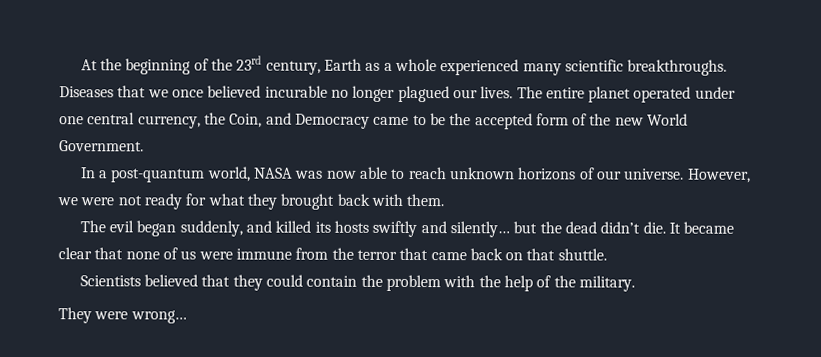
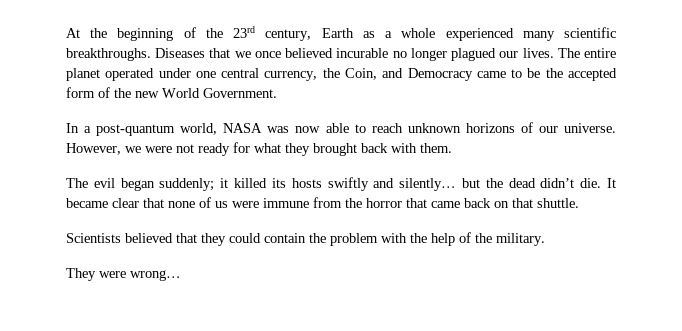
- The evil began suddenly, and killed its hosts swiftly and silently… but the dead didn’t die.
+ The evil began suddenly; it killed its hosts swiftly and silently… but the dead didn’t die.
- It became clear that none of us were immune from the terror that came back on that shuttle.
+ It became clear that none of us were immune from the horror that came back on that shuttle.

